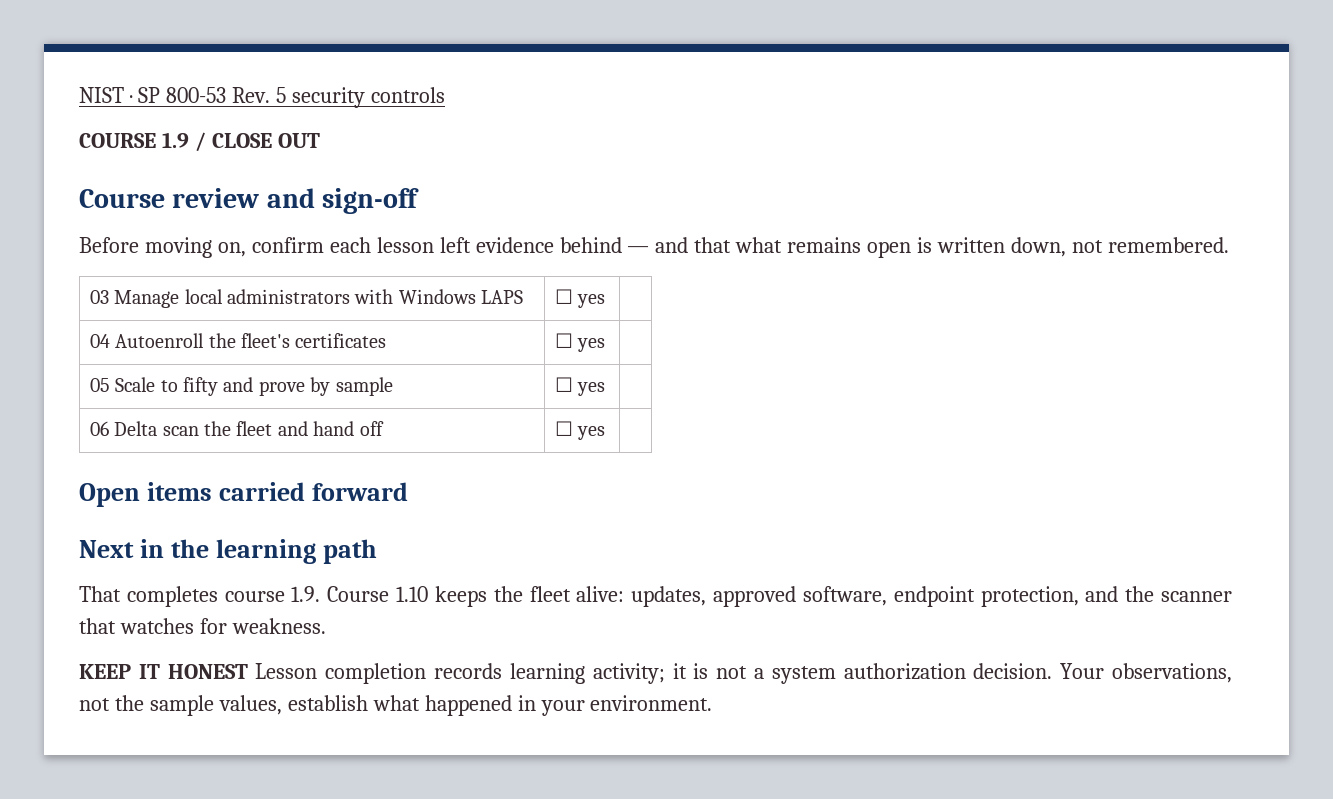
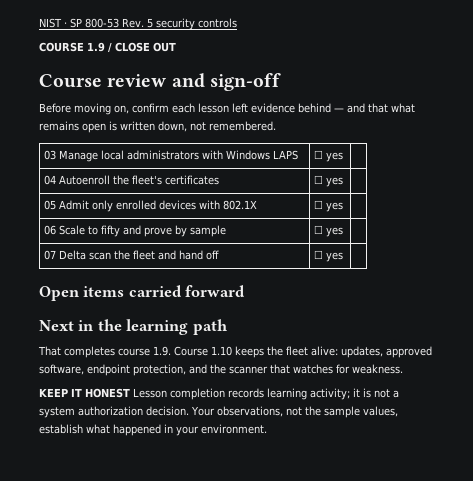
- 05 Scale to fifty and prove by sample | ☐ yes |
+ 05 Admit only enrolled devices with 802.1X | ☐ yes |
+ 06 Scale to fifty and prove by sample | ☐ yes |
- 06 Delta scan the fleet and hand off | ☐ yes |
+ 07 Delta scan the fleet and hand off | ☐ yes |

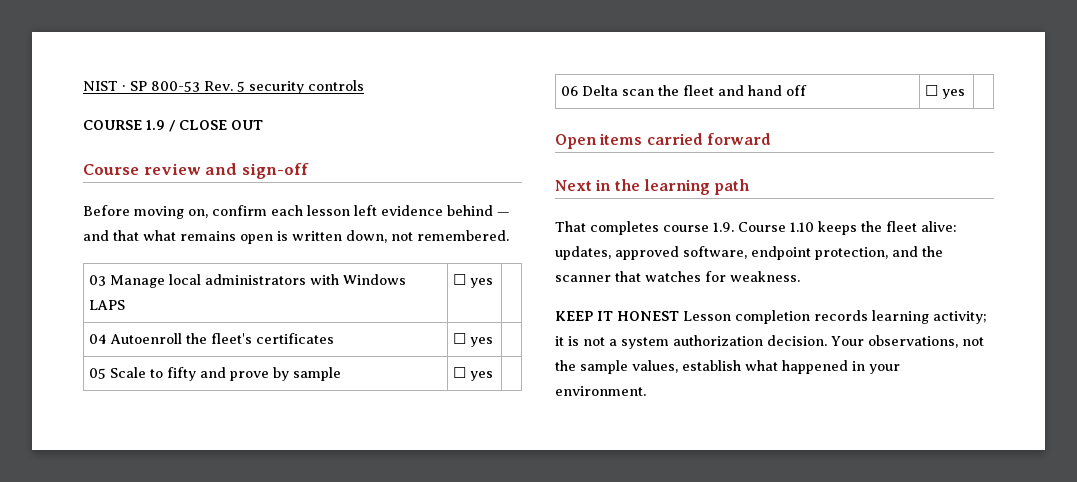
- 05 Admit only enrolled devices with 802.1X | ☐ yes |
- 06 Scale to fifty and prove by sample | ☐ yes |
+ 05 Scale to fifty and prove by sample | ☐ yes |
- 07 Delta scan the fleet and hand off | ☐ yes |
+ 06 Delta scan the fleet and hand off | ☐ yes |

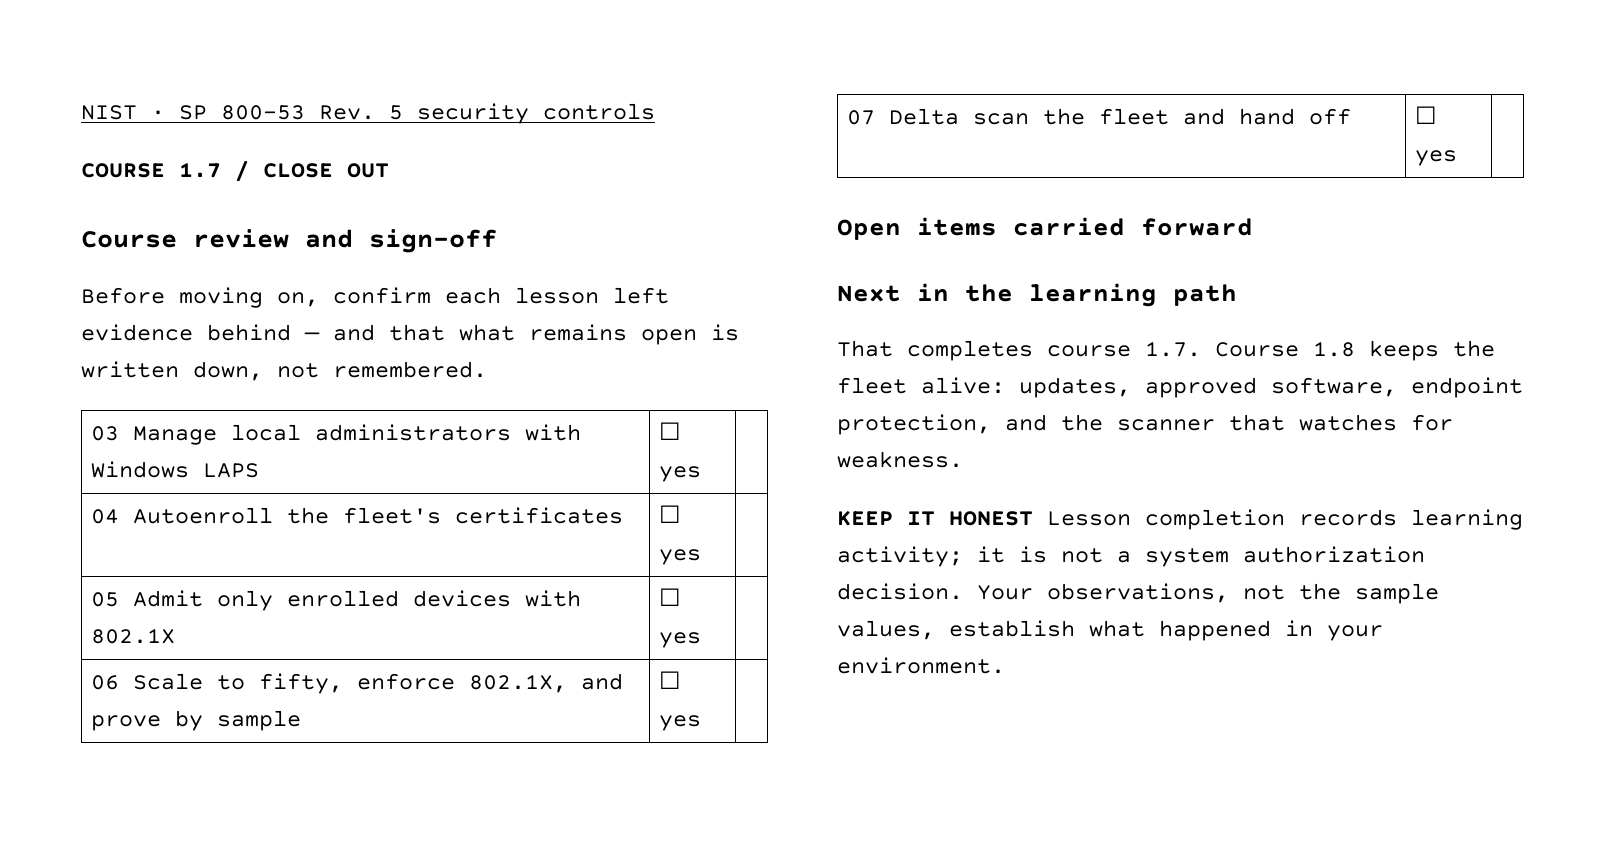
- COURSE 1.9 / CLOSE OUT
+ COURSE 1.7 / CLOSE OUT
- 05 Scale to fifty and prove by sample | ☐ yes |
+ 05 Admit only enrolled devices with 802.1X | ☐ yes |
+ 06 Scale to fifty, enforce 802.1X, and prove by sample | ☐ yes |
- 06 Delta scan the fleet and hand off | ☐ yes |
+ 07 Delta scan the fleet and hand off | ☐ yes |
- That completes course 1.9. Course 1.10 keeps the fleet alive: updates, approved software, endpoint protection, and the scanner that watches for weakness.
+ That completes course 1.7. Course 1.8 keeps the fleet alive: updates, approved software, endpoint protection, and the scanner that watches for weakness.

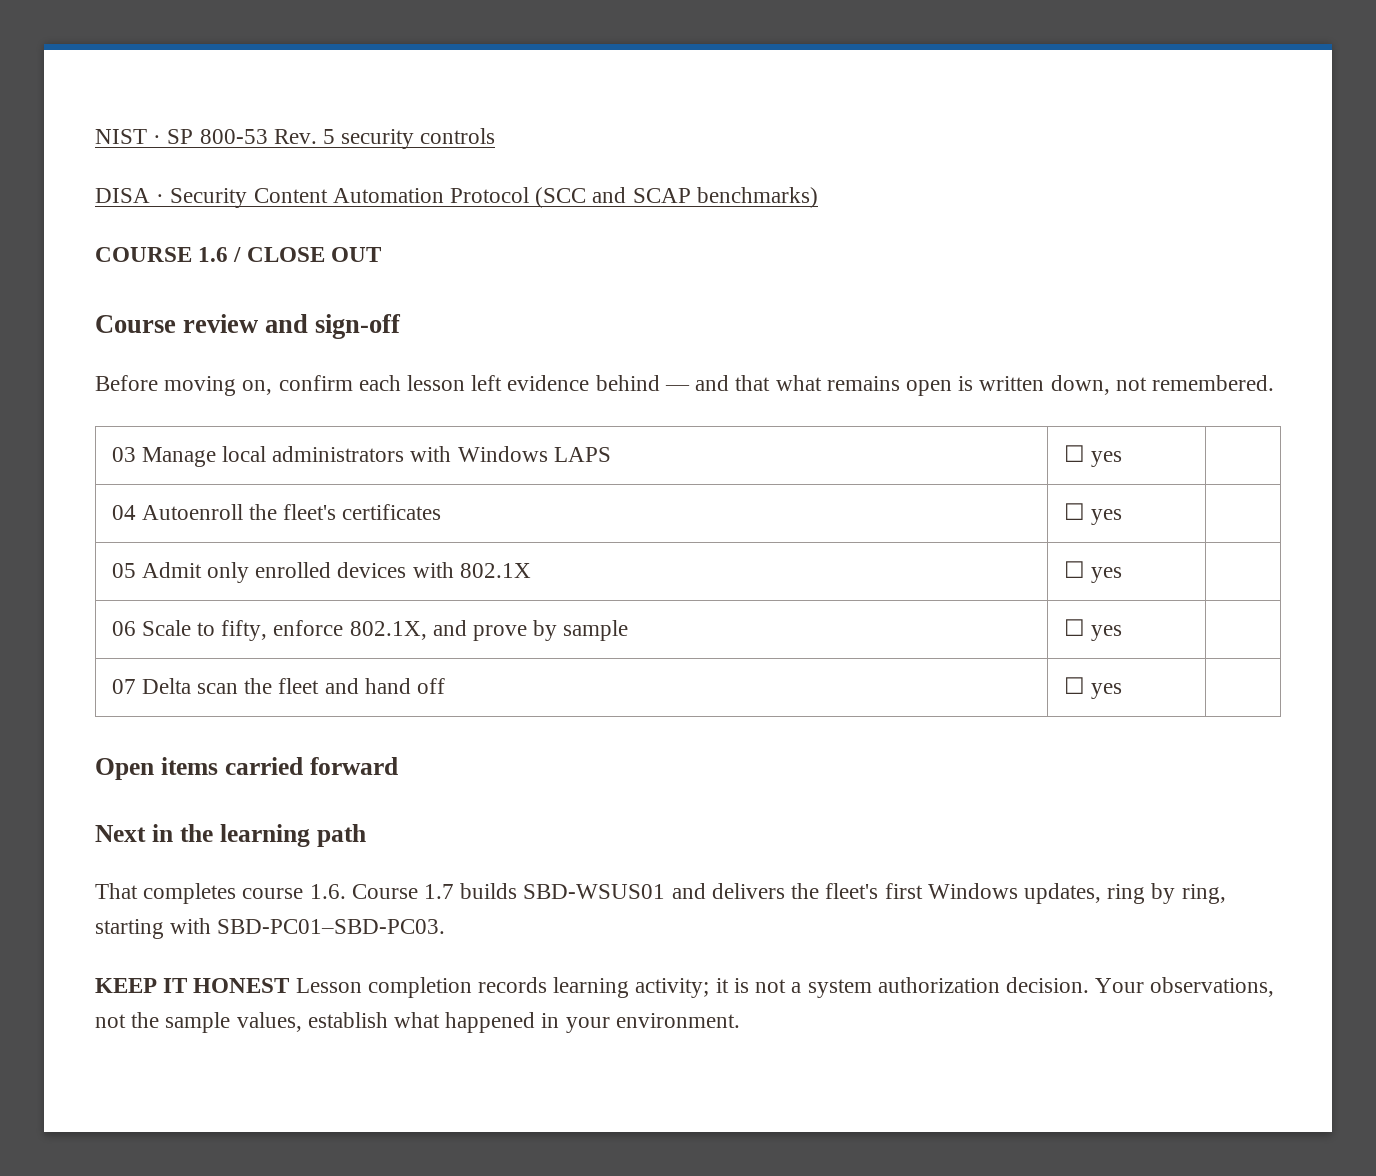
+ DISA · Security Content Automation Protocol (SCC and SCAP benchmarks)
- COURSE 1.7 / CLOSE OUT
+ COURSE 1.6 / CLOSE OUT
- That completes course 1.7. Course 1.8 keeps the fleet alive: updates, approved software, endpoint protection, and the scanner that watches for weakness.
+ That completes course 1.6. Course 1.7 builds SBD-WSUS01 and delivers the fleet's first Windows updates, ring by ring, starting with SBD-PC01–SBD-PC03.

